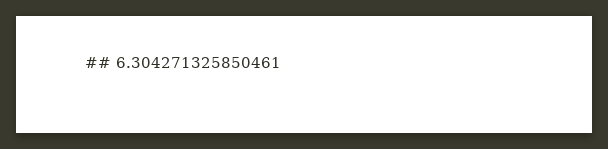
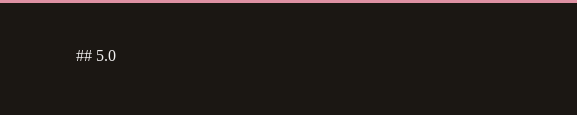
- ## 6.304271325850461
+ ## 5.0

